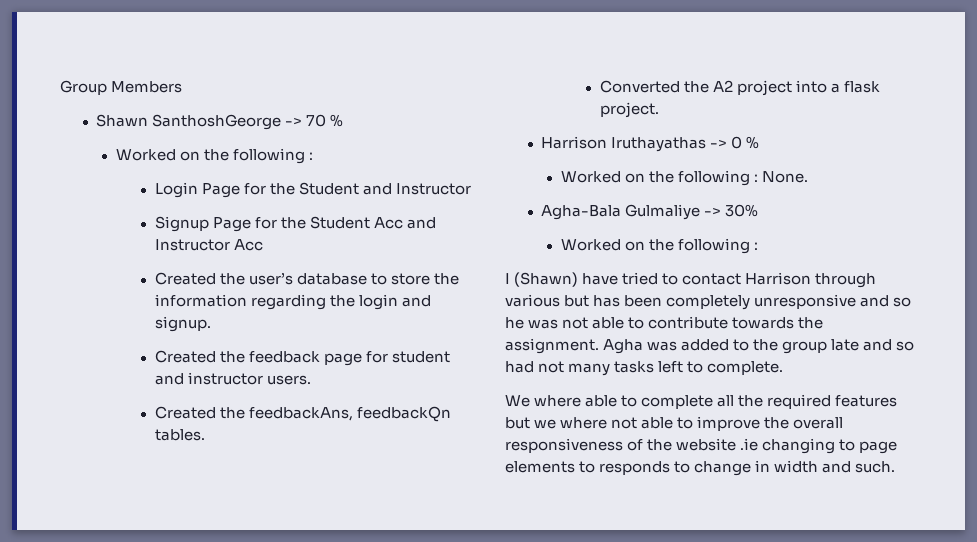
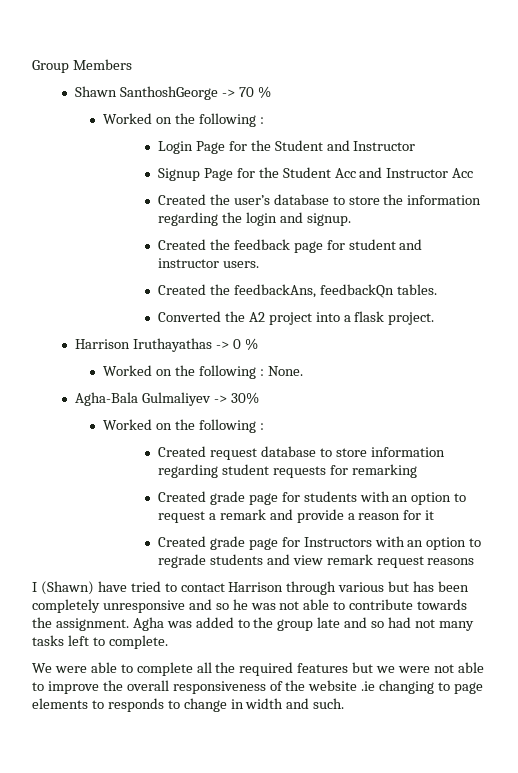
- Agha-Bala Gulmaliye -> 30%
+ Agha-Bala Gulmaliyev -> 30%
+ Created request database to store information regarding student requests for remarking
+ Created grade page for students with an option to request a remark and provide a reason for it
+ Created grade page for Instructors with an option to regrade students and view remark request reasons
- We where able to complete all the required features but we where not able to improve the overall responsiveness of the website .ie changing to page elements to responds to change in width and such.
+ We were able to complete all the required features but we were not able to improve the overall responsiveness of the website .ie changing to page elements to responds to change in width and such.

